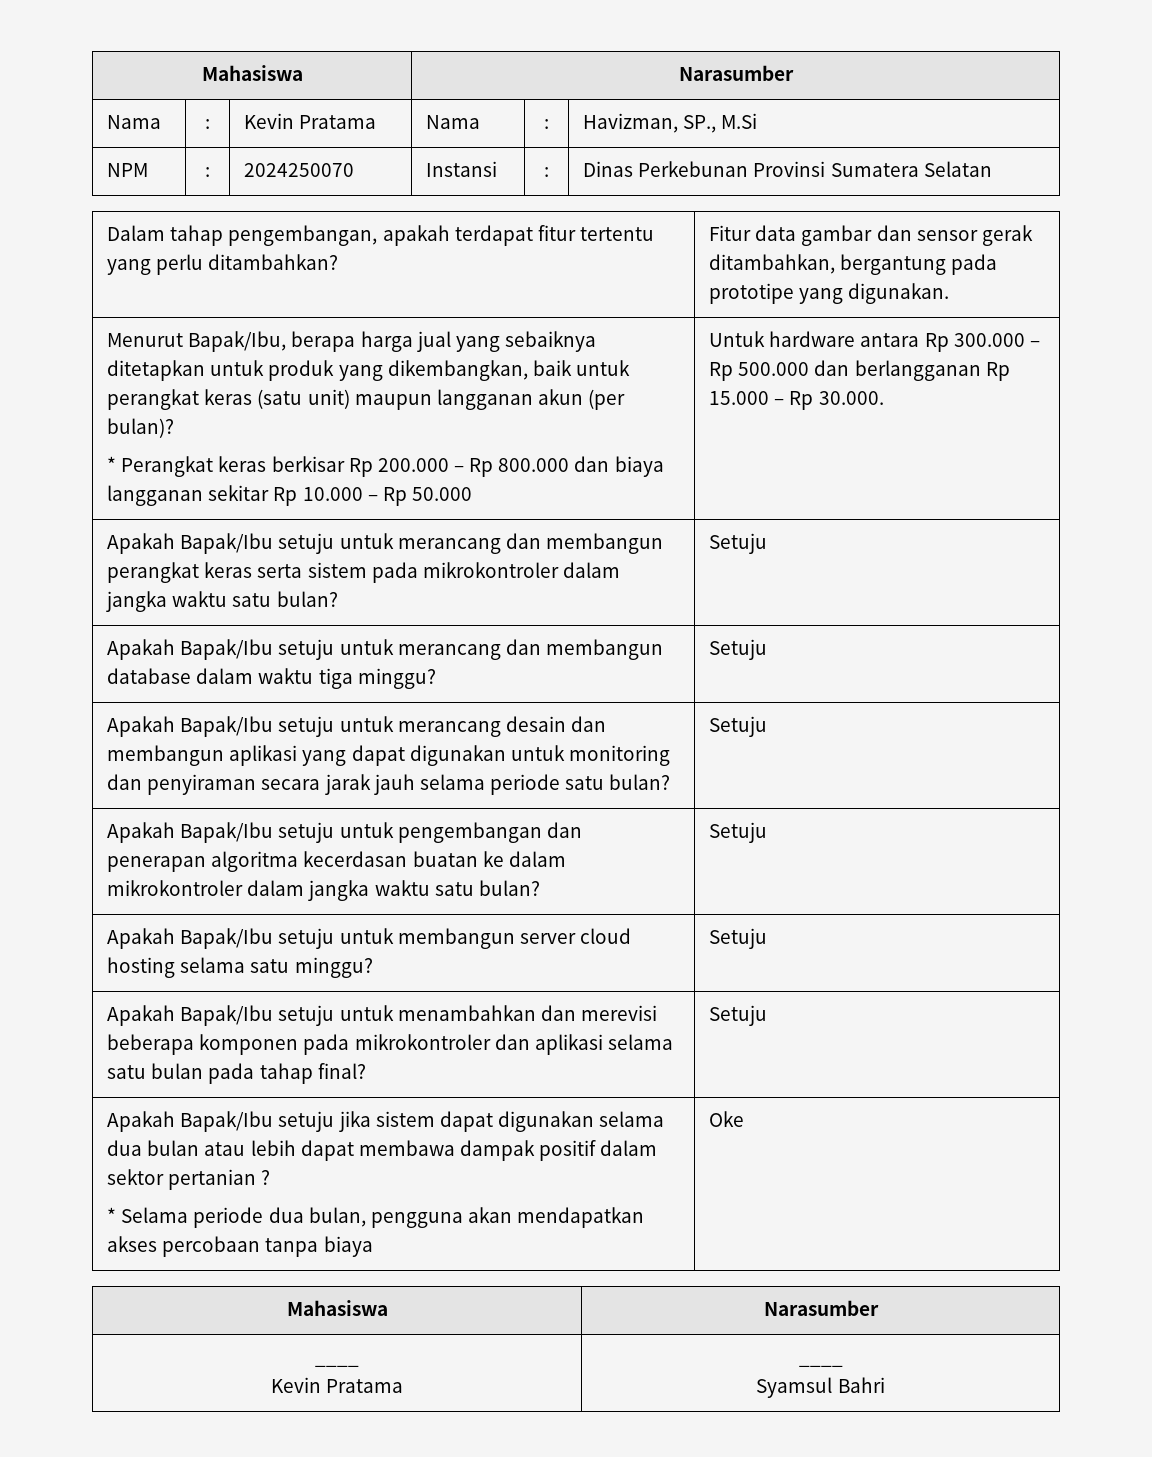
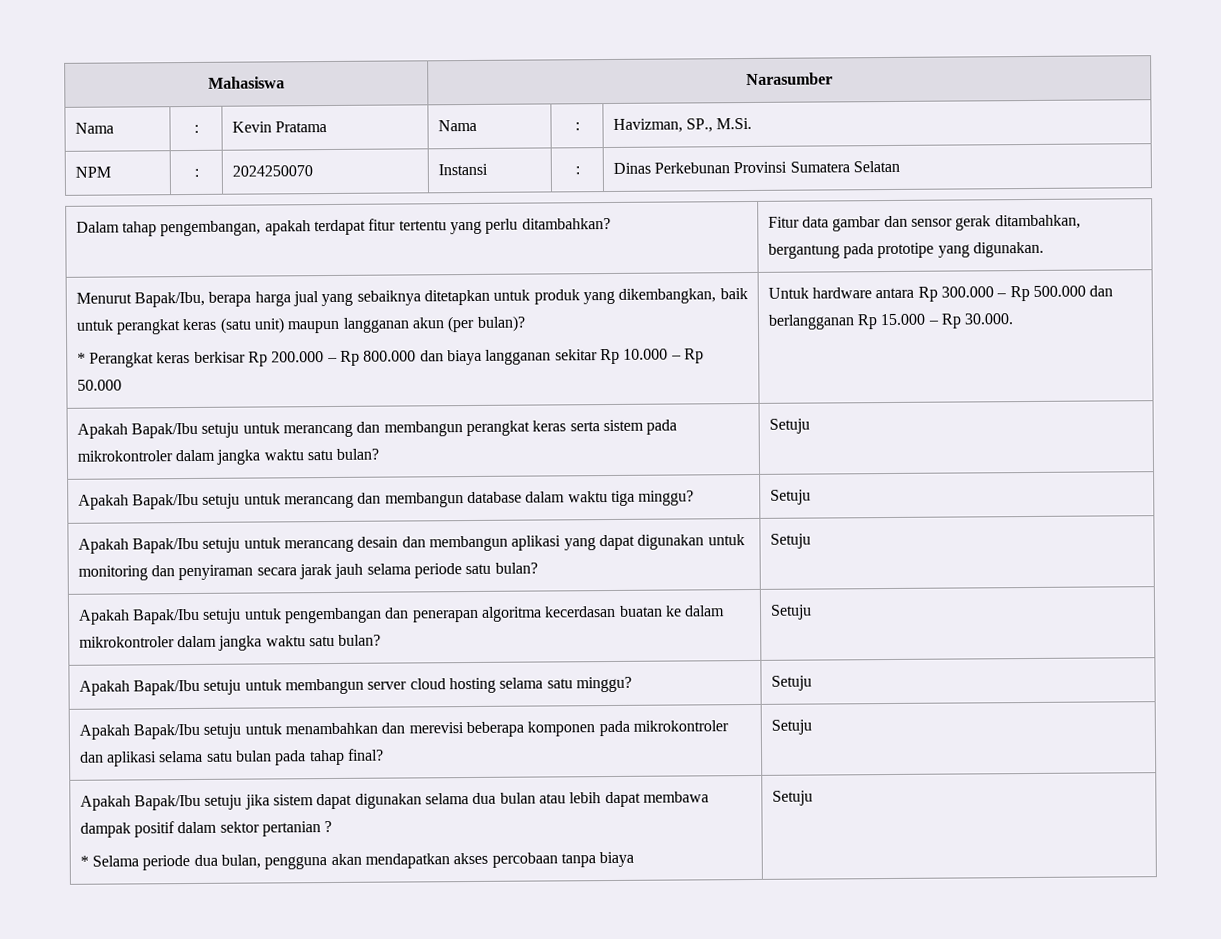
- Nama | : | Kevin Pratama | Nama | : | Havizman, SP., M.Si
+ Nama | : | Kevin Pratama | Nama | : | Havizman, SP., M.Si.
  Apakah Bapak/Ibu setuju jika sistem dapat digunakan selama dua bulan atau lebih dapat membawa dampak positif dalam sektor pertanian ?
- * Selama periode dua bulan, pengguna akan mendapatkan akses percobaan tanpa biaya | Oke
- Mahasiswa | Narasumber
- ____
- Kevin Pratama | ____
- Syamsul Bahri
+ * Selama periode dua bulan, pengguna akan mendapatkan akses percobaan tanpa biaya | Setuju

